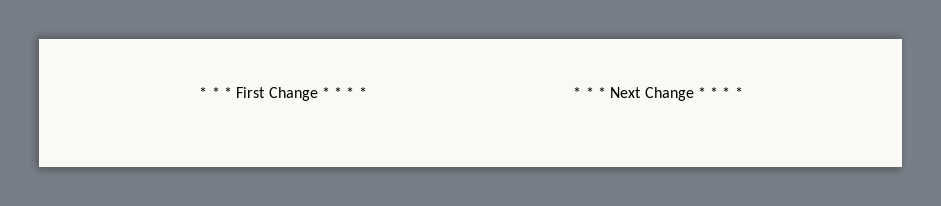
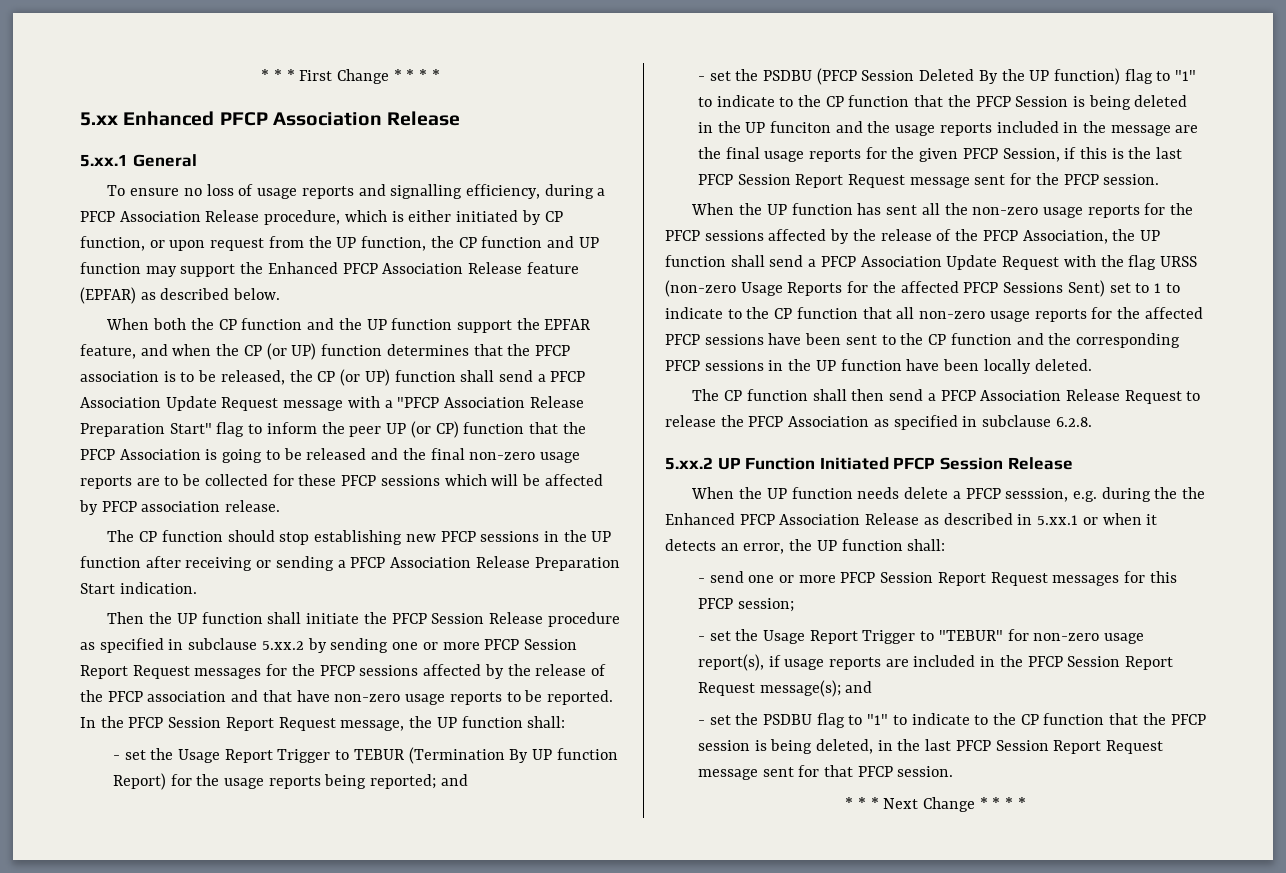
+ 5.xx Enhanced PFCP Association Release
+ 5.xx.1 General
+ To ensure no loss of usage reports and signalling efficiency, during a PFCP Association Release procedure, which is either initiated by CP function, or upon request from the UP function, the CP function and UP function may support the Enhanced PFCP Association Release feature (EPFAR) as described below.
+ When both the CP function and the UP function support the EPFAR feature, and when the CP (or UP) function determines that the PFCP association is to be released, the CP (or UP) function shall send a PFCP Association Update Request message with a "PFCP Association Release Preparation Start" flag to inform the peer UP (or CP) function that the PFCP Association is going to be released and the final non-zero usage reports are to be collected for these PFCP sessions which will be affected by PFCP association release.
+ The CP function should stop establishing new PFCP sessions in the UP function after receiving or sending a PFCP Association Release Preparation Start indication.
+ Then the UP function shall initiate the PFCP Session Release procedure as specified in subclause 5.xx.2 by sending one or more PFCP Session Report Request messages for the PFCP sessions affected by the release of the PFCP association and that have non-zero usage reports to be reported. In the PFCP Session Report Request message, the UP function shall:
+ - set the Usage Report Trigger to TEBUR (Termination By UP function Report) for the usage reports being reported; and
+ - set the PSDBU (PFCP Session Deleted By the UP function) flag to "1" to indicate to the CP function that the PFCP Session is being deleted in the UP funciton and the usage reports included in the message are the final usage reports for the given PFCP Session, if this is the last PFCP Session Report Request message sent for the PFCP session.
+ When the UP function has sent all the non-zero usage reports for the PFCP sessions affected by the release of the PFCP Association, the UP function shall send a PFCP Association Update Request with the flag URSS (non-zero Usage Reports for the affected PFCP Sessions Sent) set to 1 to indicate to the CP function that all non-zero usage reports for the affected PFCP sessions have been sent to the CP function and the corresponding PFCP sessions in the UP function have been locally deleted.
+ The CP function shall then send a PFCP Association Release Request to release the PFCP Association as specified in subclause 6.2.8.
+ 5.xx.2 UP Function Initiated PFCP Session Release
+ When the UP function needs delete a PFCP sesssion, e.g. during the the Enhanced PFCP Association Release as described in 5.xx.1 or when it detects an error, the UP function shall:
+ - send one or more PFCP Session Report Request messages for this PFCP session;
+ - set the Usage Report Trigger to "TEBUR" for non-zero usage report(s), if usage reports are included in the PFCP Session Report Request message(s); and
+ - set the PSDBU flag to "1" to indicate to the CP function that the PFCP session is being deleted, in the last PFCP Session Report Request message sent for that PFCP session.

